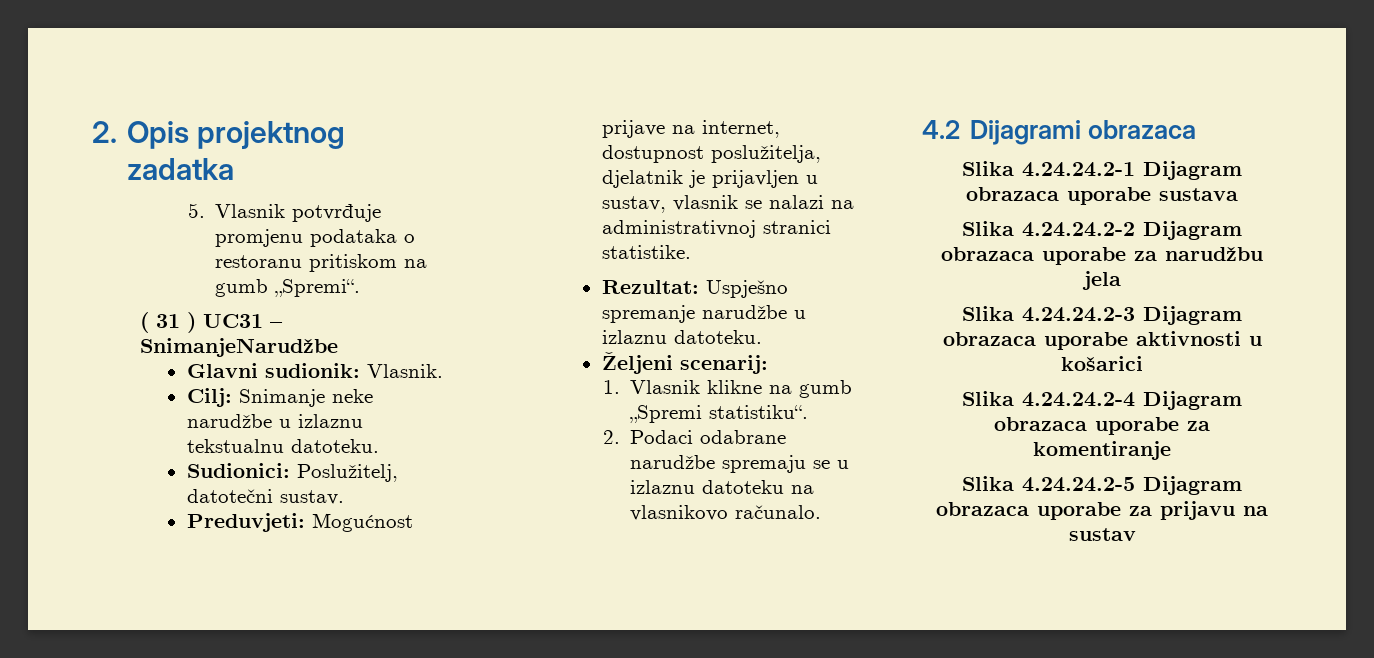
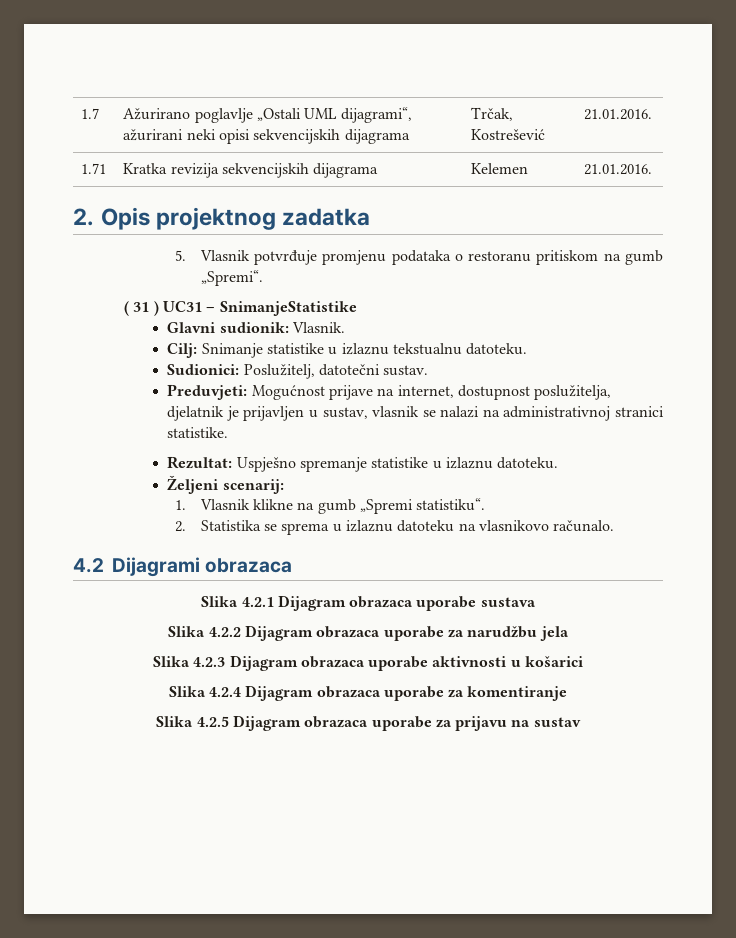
+ 1.7 | Ažurirano poglavlje „Ostali UML dijagrami“, ažurirani neki opisi sekvencijskih dijagrama | Trčak, Kostrešević | 21.01.2016.
+ 1.71 | Kratka revizija sekvencijskih dijagrama | Kelemen | 21.01.2016.
- ( 31 ) UC31 – SnimanjeNarudžbe
+ ( 31 ) UC31 – SnimanjeStatistike
- Cilj: Snimanje neke narudžbe u izlaznu tekstualnu datoteku.
+ Cilj: Snimanje statistike u izlaznu tekstualnu datoteku.
- Rezultat: Uspješno spremanje narudžbe u izlaznu datoteku.
+ Rezultat: Uspješno spremanje statistike u izlaznu datoteku.
- 2. Podaci odabrane narudžbe spremaju se u izlaznu datoteku na vlasnikovo računalo.
+ 2. Statistika se sprema u izlaznu datoteku na vlasnikovo računalo.
- Slika 4.24.24.2-1 Dijagram obrazaca uporabe sustava
+ Slika 4.2.1 Dijagram obrazaca uporabe sustava
- Slika 4.24.24.2-2 Dijagram obrazaca uporabe za narudžbu jela
+ Slika 4.2.2 Dijagram obrazaca uporabe za narudžbu jela
- Slika 4.24.24.2-3 Dijagram obrazaca uporabe aktivnosti u košarici
+ Slika 4.2.3 Dijagram obrazaca uporabe aktivnosti u košarici
- Slika 4.24.24.2-4 Dijagram obrazaca uporabe za komentiranje
+ Slika 4.2.4 Dijagram obrazaca uporabe za komentiranje
- Slika 4.24.24.2-5 Dijagram obrazaca uporabe za prijavu na sustav
+ Slika 4.2.5 Dijagram obrazaca uporabe za prijavu na sustav

